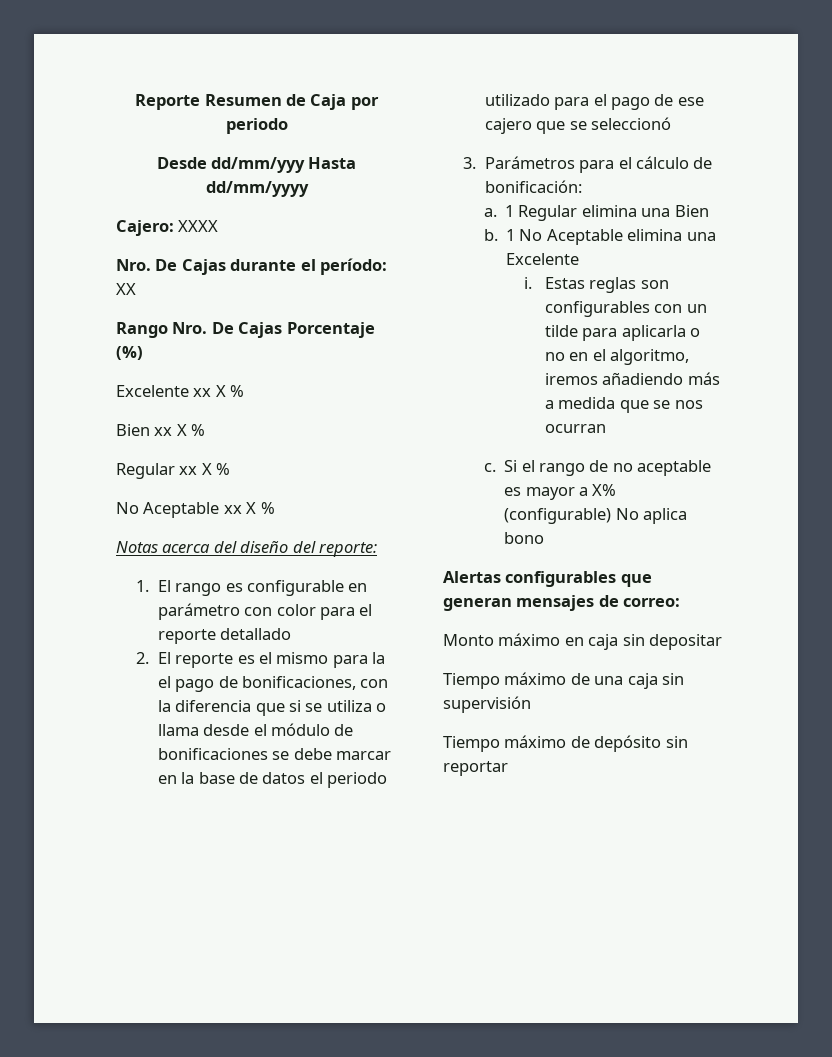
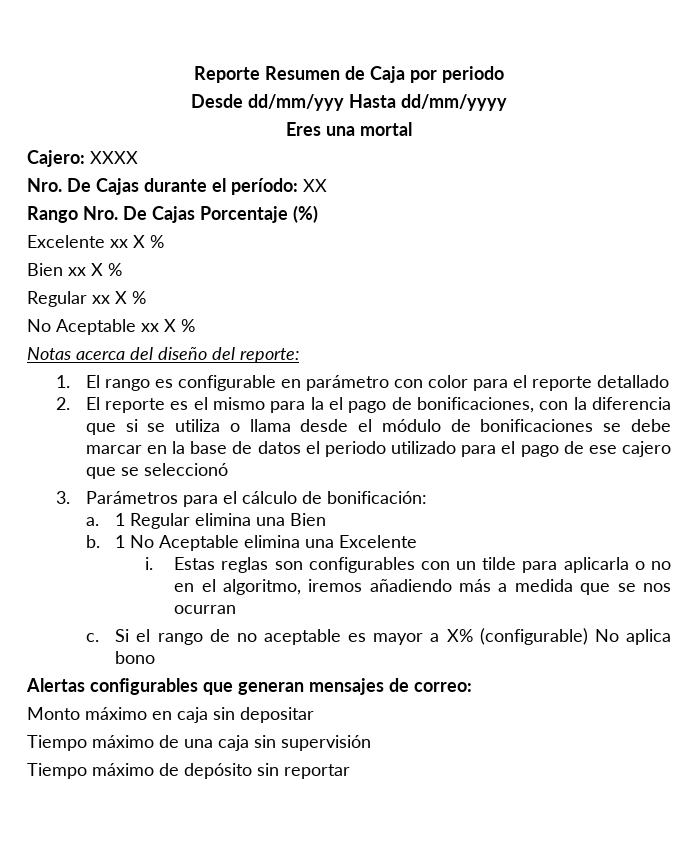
+ Eres una mortal

